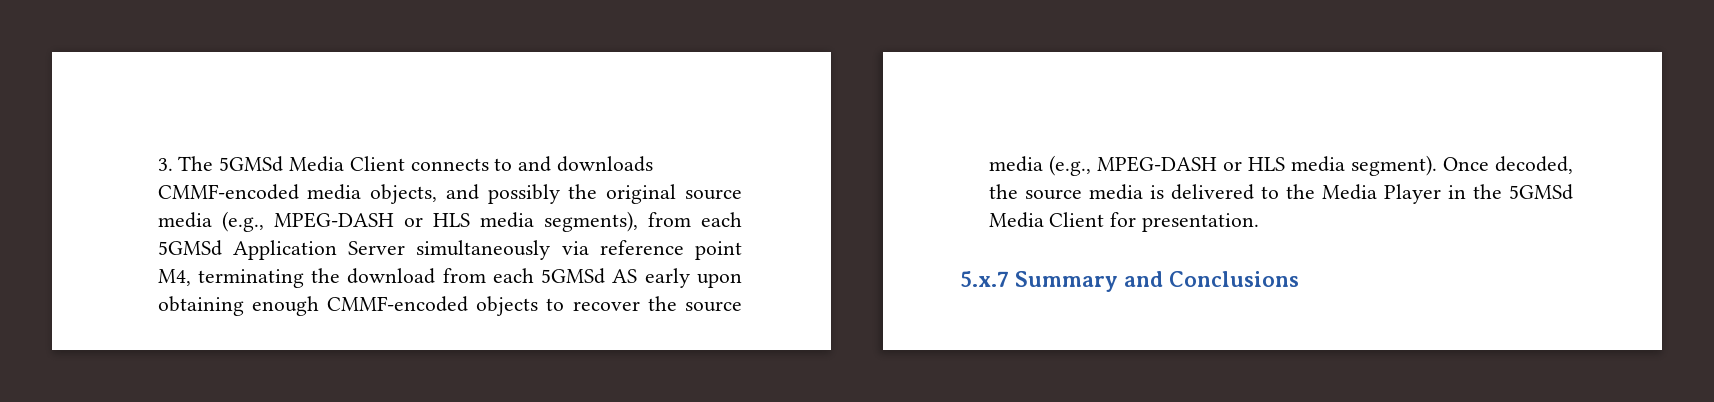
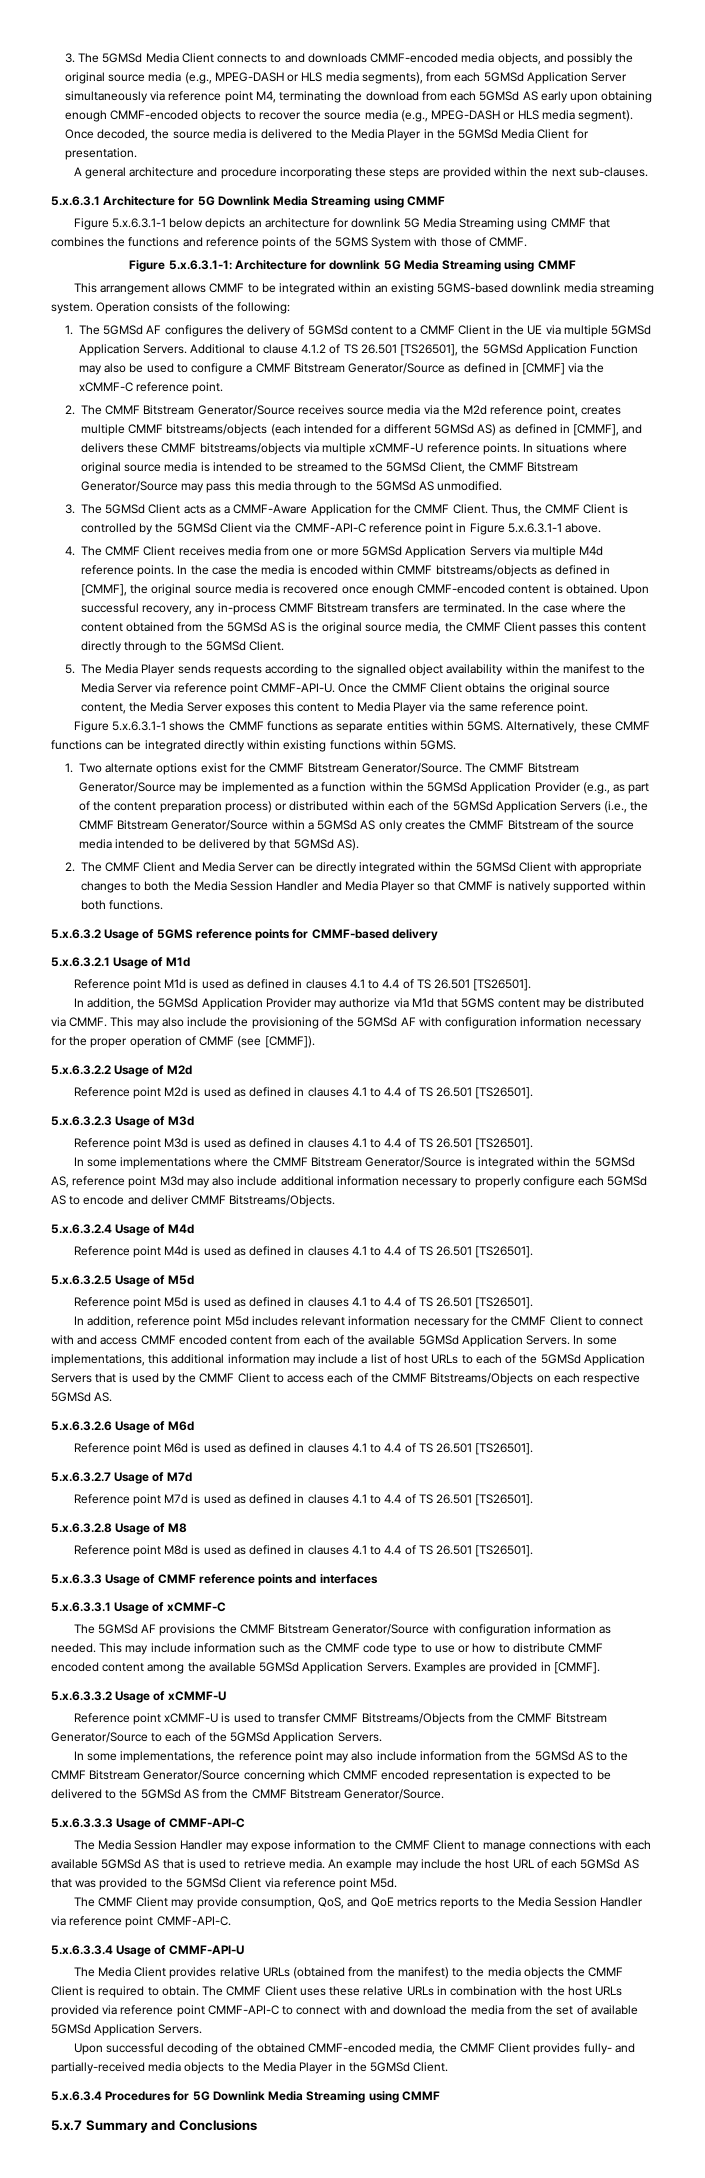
+ A general architecture and procedure incorporating these steps are provided within the next sub-clauses.
+ 5.x.6.3.1 Architecture for 5G Downlink Media Streaming using CMMF
+ Figure 5.x.6.3.1-1 below depicts an architecture for downlink 5G Media Streaming using CMMF that combines the functions and reference points of the 5GMS System with those of CMMF.
+ Figure 5.x.6.3.1-1: Architecture for downlink 5G Media Streaming using CMMF
+ This arrangement allows CMMF to be integrated within an existing 5GMS-based downlink media streaming system. Operation consists of the following:
+ 1. The 5GMSd AF configures the delivery of 5GMSd content to a CMMF Client in the UE via multiple 5GMSd Application Servers. Additional to clause 4.1.2 of TS 26.501 [TS26501], the 5GMSd Application Function may also be used to configure a CMMF Bitstream Generator/Source as defined in [CMMF] via the xCMMF-C reference point.
+ 2. The CMMF Bitstream Generator/Source receives source media via the M2d reference point, creates multiple CMMF bitstreams/objects (each intended for a different 5GMSd AS) as defined in [CMMF], and delivers these CMMF bitstreams/objects via multiple xCMMF-U reference points. In situations where original source media is intended to be streamed to the 5GMSd Client, the CMMF Bitstream Generator/Source may pass this media through to the 5GMSd AS unmodified.
+ 3. The 5GMSd Client acts as a CMMF-Aware Application for the CMMF Client. Thus, the CMMF Client is controlled by the 5GMSd Client via the CMMF-API-C reference point in Figure 5.x.6.3.1-1 above.
+ 4. The CMMF Client receives media from one or more 5GMSd Application Servers via multiple M4d reference points. In the case the media is encoded within CMMF bitstreams/objects as defined in [CMMF], the original source media is recovered once enough CMMF-encoded content is obtained. Upon successful recovery, any in-process CMMF Bitstream transfers are terminated. In the case where the content obtained from the 5GMSd AS is the original source media, the CMMF Client passes this content directly through to the 5GMSd Client.
+ 5. The Media Player sends requests according to the signalled object availability within the manifest to the Media Server via reference point CMMF-API-U. Once the CMMF Client obtains the original source content, the Media Server exposes this content to Media Player via the same reference point.
+ Figure 5.x.6.3.1-1 shows the CMMF functions as separate entities within 5GMS. Alternatively, these CMMF functions can be integrated directly within existing functions within 5GMS.
+ 1. Two alternate options exist for the CMMF Bitstream Generator/Source. The CMMF Bitstream Generator/Source may be implemented as a function within the 5GMSd Application Provider (e.g., as part of the content preparation process) or distributed within each of the 5GMSd Application Servers (i.e., the CMMF Bitstream Generator/Source within a 5GMSd AS only creates the CMMF Bitstream of the source media intended to be delivered by that 5GMSd AS).
+ 2. The CMMF Client and Media Server can be directly integrated within the 5GMSd Client with appropriate changes to both the Media Session Handler and Media Player so that CMMF is natively supported within both functions.
+ 5.x.6.3.2 Usage of 5GMS reference points for CMMF-based delivery
+ 5.x.6.3.2.1 Usage of M1d
+ Reference point M1d is used as defined in clauses 4.1 to 4.4 of TS 26.501 [TS26501].
+ In addition, the 5GMSd Application Provider may authorize via M1d that 5GMS content may be distributed via CMMF. This may also include the provisioning of the 5GMSd AF with configuration information necessary for the proper operation of CMMF (see [CMMF]).
+ 5.x.6.3.2.2 Usage of M2d
+ Reference point M2d is used as defined in clauses 4.1 to 4.4 of TS 26.501 [TS26501].
+ 5.x.6.3.2.3 Usage of M3d
+ Reference point M3d is used as defined in clauses 4.1 to 4.4 of TS 26.501 [TS26501].
+ In some implementations where the CMMF Bitstream Generator/Source is integrated within the 5GMSd AS, reference point M3d may also include additional information necessary to properly configure each 5GMSd AS to encode and deliver CMMF Bitstreams/Objects.
+ 5.x.6.3.2.4 Usage of M4d
+ Reference point M4d is used as defined in clauses 4.1 to 4.4 of TS 26.501 [TS26501].
+ 5.x.6.3.2.5 Usage of M5d
+ Reference point M5d is used as defined in clauses 4.1 to 4.4 of TS 26.501 [TS26501].
+ In addition, reference point M5d includes relevant information necessary for the CMMF Client to connect with and access CMMF encoded content from each of the available 5GMSd Application Servers. In some implementations, this additional information may include a list of host URLs to each of the 5GMSd Application Servers that is used by the CMMF Client to access each of the CMMF Bitstreams/Objects on each respective 5GMSd AS.
+ 5.x.6.3.2.6 Usage of M6d
+ Reference point M6d is used as defined in clauses 4.1 to 4.4 of TS 26.501 [TS26501].
+ 5.x.6.3.2.7 Usage of M7d
+ Reference point M7d is used as defined in clauses 4.1 to 4.4 of TS 26.501 [TS26501].
+ 5.x.6.3.2.8 Usage of M8
+ Reference point M8d is used as defined in clauses 4.1 to 4.4 of TS 26.501 [TS26501].
+ 5.x.6.3.3 Usage of CMMF reference points and interfaces
+ 5.x.6.3.3.1 Usage of xCMMF-C
+ The 5GMSd AF provisions the CMMF Bitstream Generator/Source with configuration information as needed. This may include information such as the CMMF code type to use or how to distribute CMMF encoded content among the available 5GMSd Application Servers. Examples are provided in [CMMF].
+ 5.x.6.3.3.2 Usage of xCMMF-U
+ Reference point xCMMF-U is used to transfer CMMF Bitstreams/Objects from the CMMF Bitstream Generator/Source to each of the 5GMSd Application Servers.
+ In some implementations, the reference point may also include information from the 5GMSd AS to the CMMF Bitstream Generator/Source concerning which CMMF encoded representation is expected to be delivered to the 5GMSd AS from the CMMF Bitstream Generator/Source.
+ 5.x.6.3.3.3 Usage of CMMF-API-C
+ The Media Session Handler may expose information to the CMMF Client to manage connections with each available 5GMSd AS that is used to retrieve media. An example may include the host URL of each 5GMSd AS that was provided to the 5GMSd Client via reference point M5d.
+ The CMMF Client may provide consumption, QoS, and QoE metrics reports to the Media Session Handler via reference point CMMF-API-C.
+ 5.x.6.3.3.4 Usage of CMMF-API-U
+ The Media Client provides relative URLs (obtained from the manifest) to the media objects the CMMF Client is required to obtain. The CMMF Client uses these relative URLs in combination with the host URLs provided via reference point CMMF-API-C to connect with and download the media from the set of available 5GMSd Application Servers.
+ Upon successful decoding of the obtained CMMF-encoded media, the CMMF Client provides fully- and partially-received media objects to the Media Player in the 5GMSd Client.
+ 5.x.6.3.4 Procedures for 5G Downlink Media Streaming using CMMF

